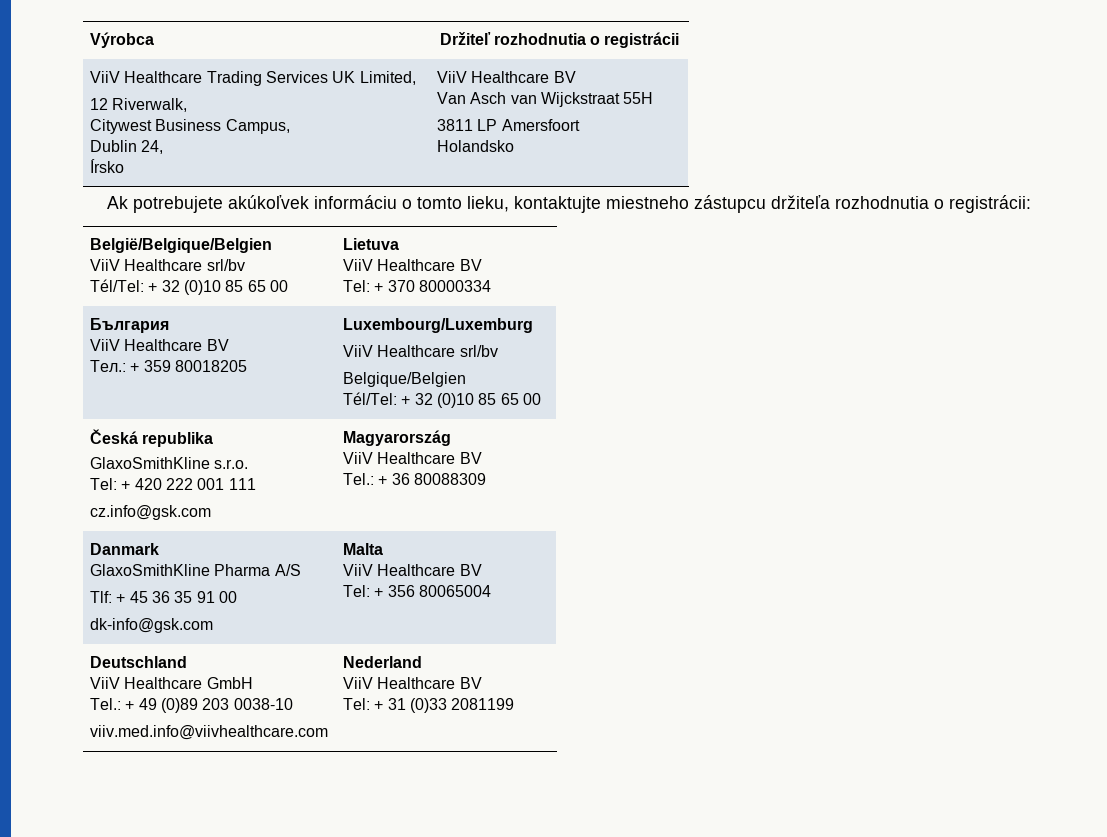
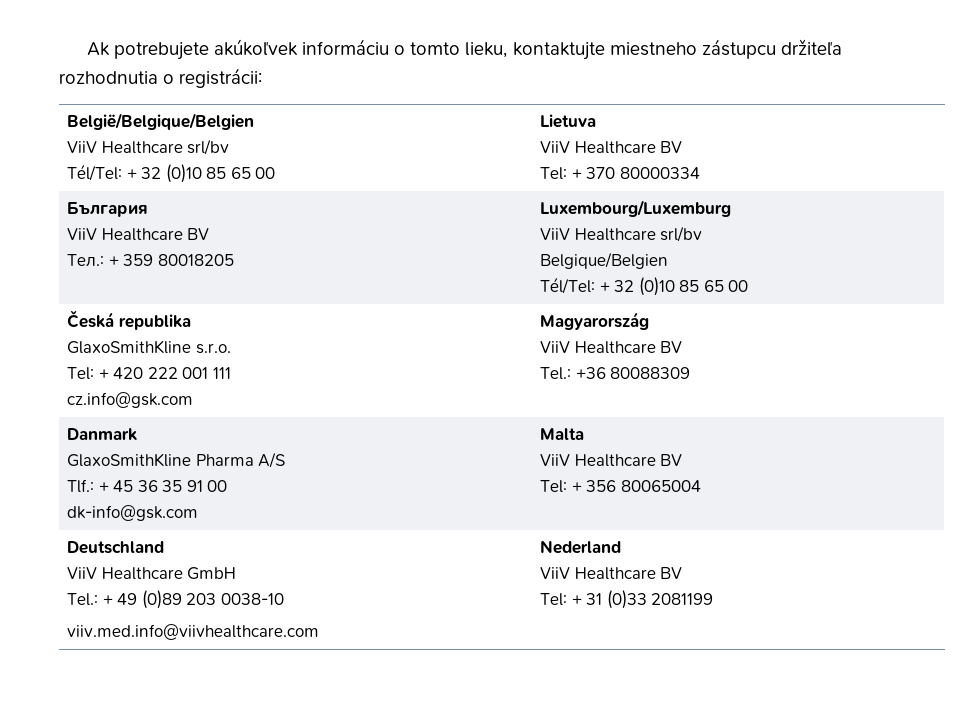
- Výrobca | Držiteľ rozhodnutia o registrácii
- ViiV Healthcare Trading Services UK Limited,
- 12 Riverwalk,
- Citywest Business Campus,
- Dublin 24,
- Írsko | ViiV Healthcare BV
- Van Asch van Wijckstraat 55H
- 3811 LP Amersfoort
- Holandsko
  Česká republika
  GlaxoSmithKline s.r.o.
  Tel: + 420 222 001 111
  cz.info@gsk.com | Magyarország
  ViiV Healthcare BV
- Tel.: + 36 80088309
+ Tel.: +36 80088309
  Danmark
  GlaxoSmithKline Pharma A/S
- Tlf: + 45 36 35 91 00
+ Tlf.: + 45 36 35 91 00

